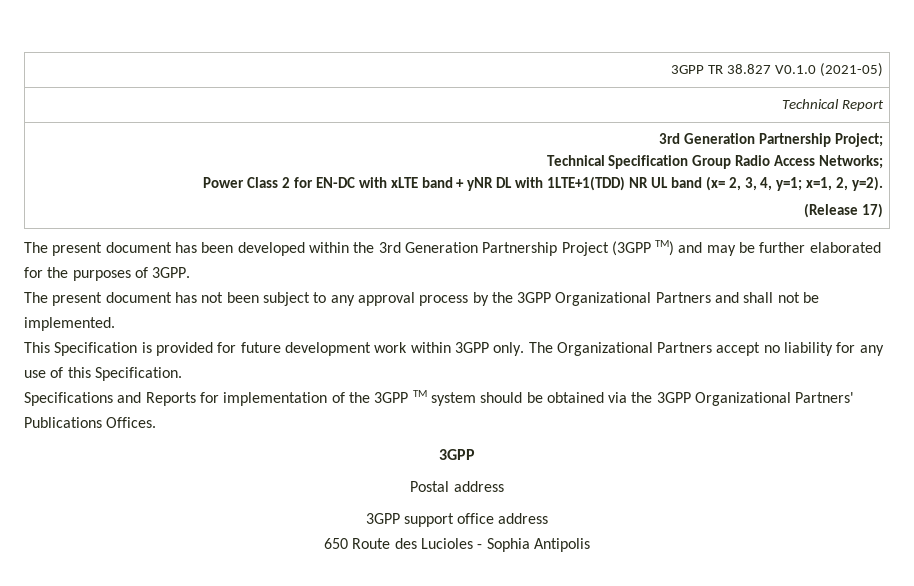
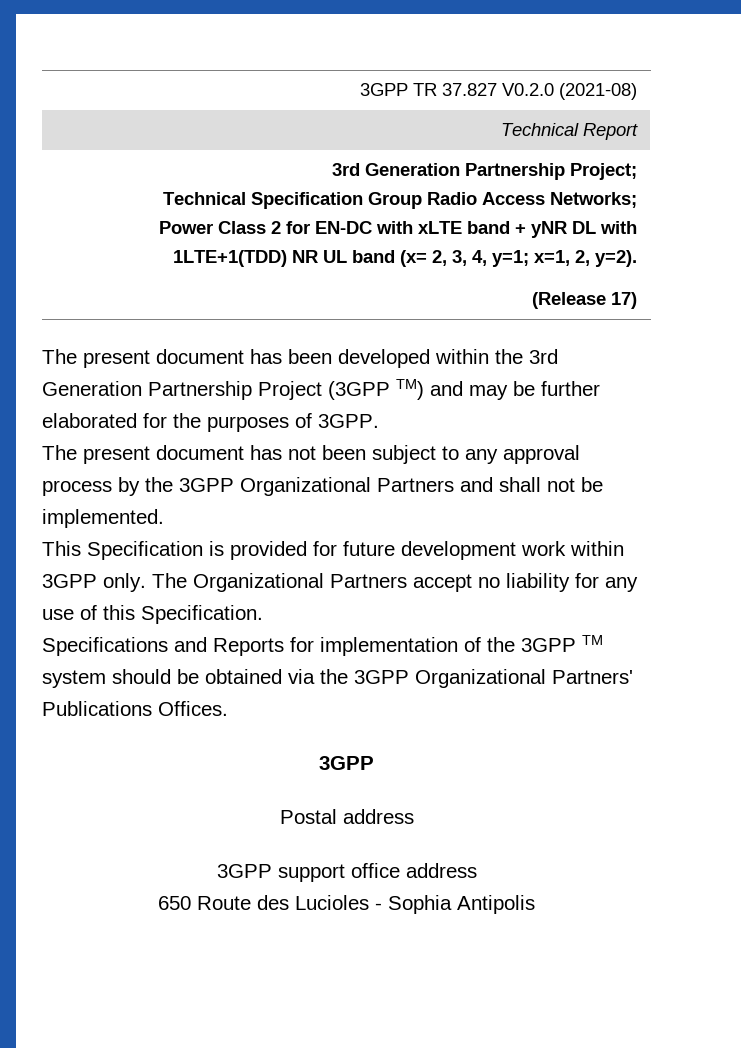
- 3GPP TR 38.827 V0.1.0 (2021-05)
+ 3GPP TR 37.827 V0.2.0 (2021-08)

